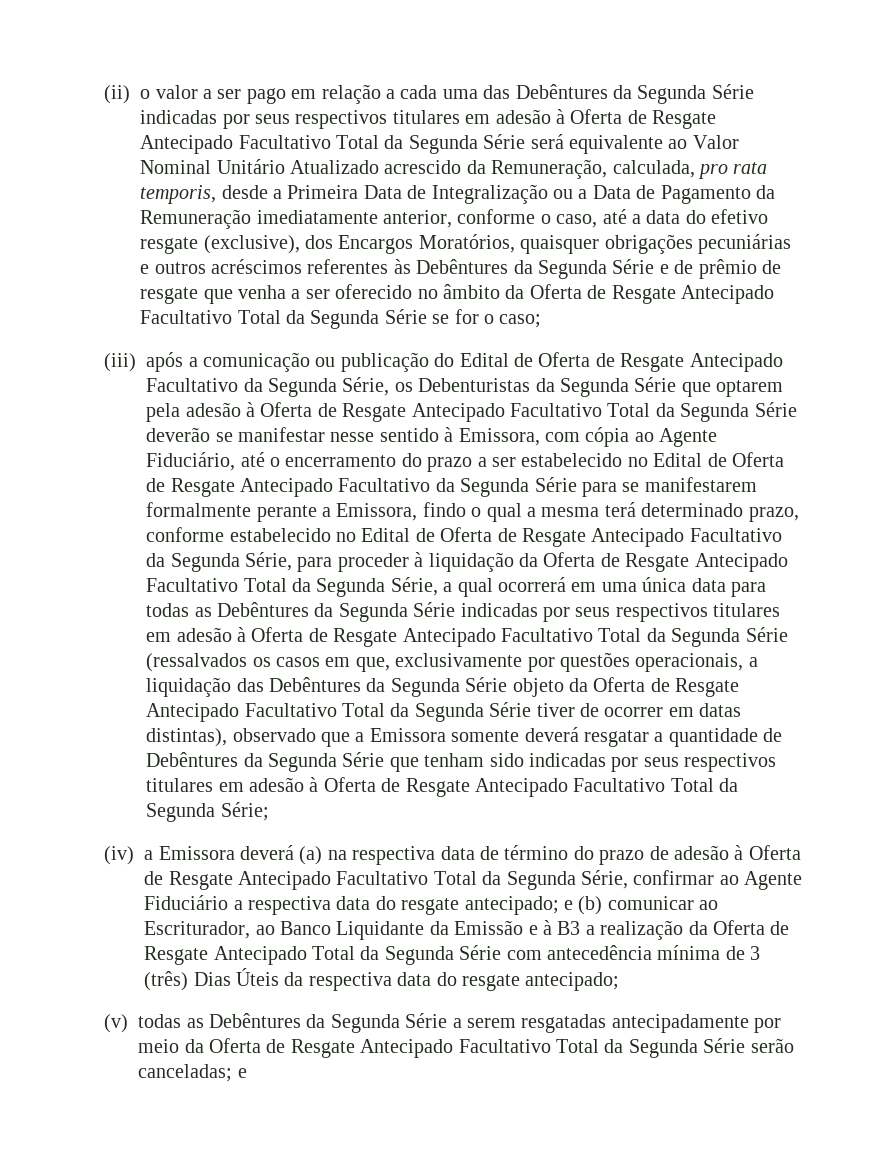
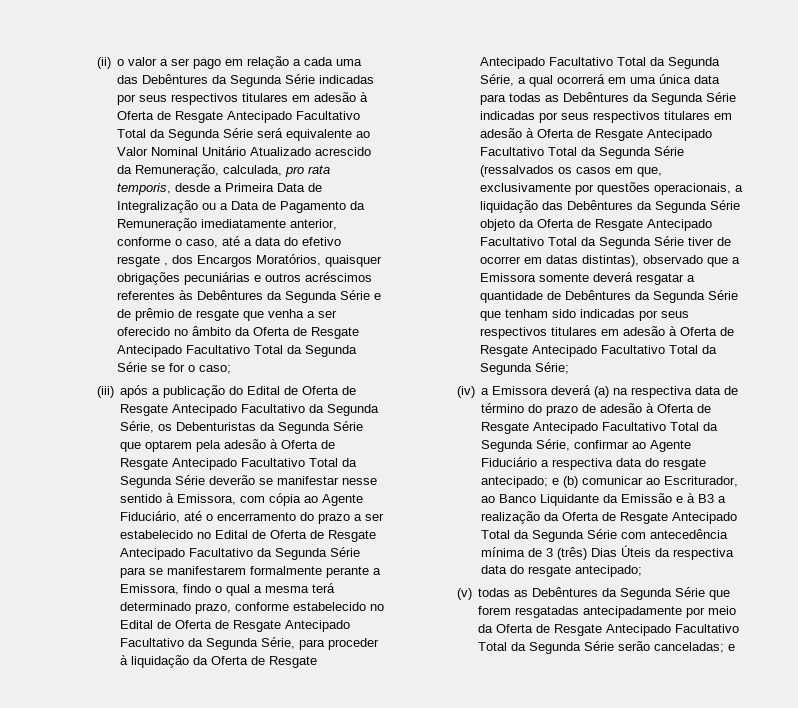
- (ii) o valor a ser pago em relação a cada uma das Debêntures da Segunda Série indicadas por seus respectivos titulares em adesão à Oferta de Resgate Antecipado Facultativo Total da Segunda Série será equivalente ao Valor Nominal Unitário Atualizado acrescido da Remuneração, calculada, pro rata temporis, desde a Primeira Data de Integralização ou a Data de Pagamento da Remuneração imediatamente anterior, conforme o caso, até a data do efetivo resgate (exclusive), dos Encargos Moratórios, quaisquer obrigações pecuniárias e outros acréscimos referentes às Debêntures da Segunda Série e de prêmio de resgate que venha a ser oferecido no âmbito da Oferta de Resgate Antecipado Facultativo Total da Segunda Série se for o caso;
+ (ii) o valor a ser pago em relação a cada uma das Debêntures da Segunda Série indicadas por seus respectivos titulares em adesão à Oferta de Resgate Antecipado Facultativo Total da Segunda Série será equivalente ao Valor Nominal Unitário Atualizado acrescido da Remuneração, calculada, pro rata temporis, desde a Primeira Data de Integralização ou a Data de Pagamento da Remuneração imediatamente anterior, conforme o caso, até a data do efetivo resgate , dos Encargos Moratórios, quaisquer obrigações pecuniárias e outros acréscimos referentes às Debêntures da Segunda Série e de prêmio de resgate que venha a ser oferecido no âmbito da Oferta de Resgate Antecipado Facultativo Total da Segunda Série se for o caso;
- (iii) após a comunicação ou publicação do Edital de Oferta de Resgate Antecipado Facultativo da Segunda Série, os Debenturistas da Segunda Série que optarem pela adesão à Oferta de Resgate Antecipado Facultativo Total da Segunda Série deverão se manifestar nesse sentido à Emissora, com cópia ao Agente Fiduciário, até o encerramento do prazo a ser estabelecido no Edital de Oferta de Resgate Antecipado Facultativo da Segunda Série para se manifestarem formalmente perante a Emissora, findo o qual a mesma terá determinado prazo, conforme estabelecido no Edital de Oferta de Resgate Antecipado Facultativo da Segunda Série, para proceder à liquidação da Oferta de Resgate Antecipado Facultativo Total da Segunda Série, a qual ocorrerá em uma única data para todas as Debêntures da Segunda Série indicadas por seus respectivos titulares em adesão à Oferta de Resgate Antecipado Facultativo Total da Segunda Série (ressalvados os casos em que, exclusivamente por questões operacionais, a liquidação das Debêntures da Segunda Série objeto da Oferta de Resgate Antecipado Facultativo Total da Segunda Série tiver de ocorrer em datas distintas), observado que a Emissora somente deverá resgatar a quantidade de Debêntures da Segunda Série que tenham sido indicadas por seus respectivos titulares em adesão à Oferta de Resgate Antecipado Facultativo Total da Segunda Série;
+ (iii) após a publicação do Edital de Oferta de Resgate Antecipado Facultativo da Segunda Série, os Debenturistas da Segunda Série que optarem pela adesão à Oferta de Resgate Antecipado Facultativo Total da Segunda Série deverão se manifestar nesse sentido à Emissora, com cópia ao Agente Fiduciário, até o encerramento do prazo a ser estabelecido no Edital de Oferta de Resgate Antecipado Facultativo da Segunda Série para se manifestarem formalmente perante a Emissora, findo o qual a mesma terá determinado prazo, conforme estabelecido no Edital de Oferta de Resgate Antecipado Facultativo da Segunda Série, para proceder à liquidação da Oferta de Resgate Antecipado Facultativo Total da Segunda Série, a qual ocorrerá em uma única data para todas as Debêntures da Segunda Série indicadas por seus respectivos titulares em adesão à Oferta de Resgate Antecipado Facultativo Total da Segunda Série (ressalvados os casos em que, exclusivamente por questões operacionais, a liquidação das Debêntures da Segunda Série objeto da Oferta de Resgate Antecipado Facultativo Total da Segunda Série tiver de ocorrer em datas distintas), observado que a Emissora somente deverá resgatar a quantidade de Debêntures da Segunda Série que tenham sido indicadas por seus respectivos titulares em adesão à Oferta de Resgate Antecipado Facultativo Total da Segunda Série;
- (v) todas as Debêntures da Segunda Série a serem resgatadas antecipadamente por meio da Oferta de Resgate Antecipado Facultativo Total da Segunda Série serão canceladas; e
+ (v) todas as Debêntures da Segunda Série que forem resgatadas antecipadamente por meio da Oferta de Resgate Antecipado Facultativo Total da Segunda Série serão canceladas; e

